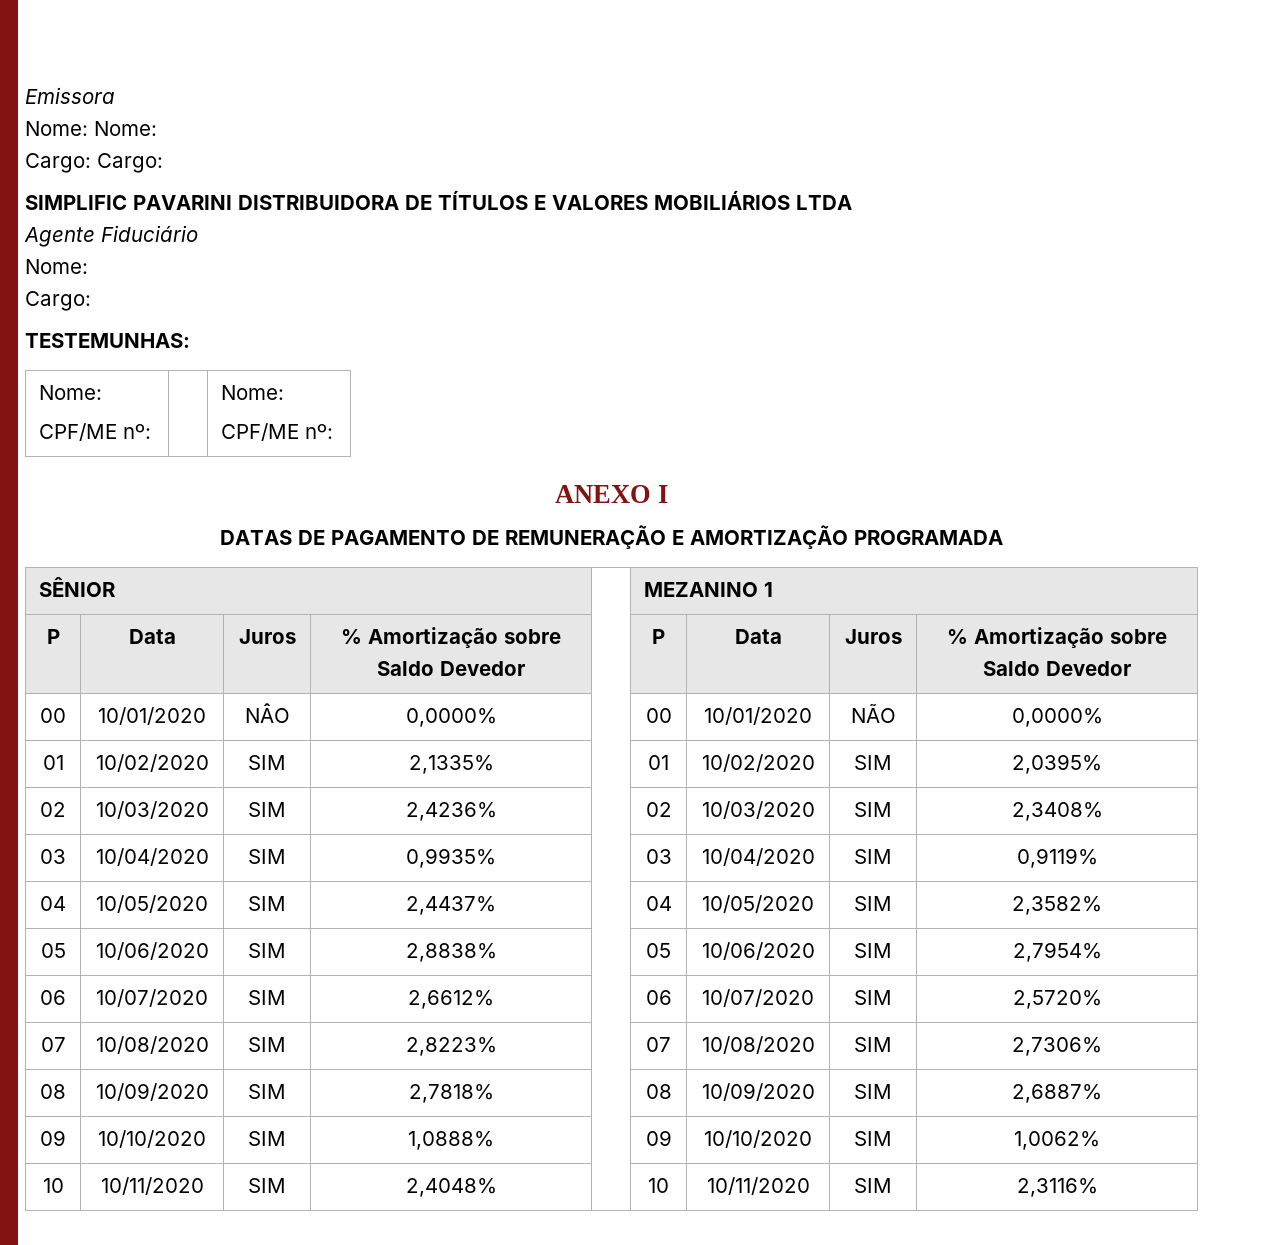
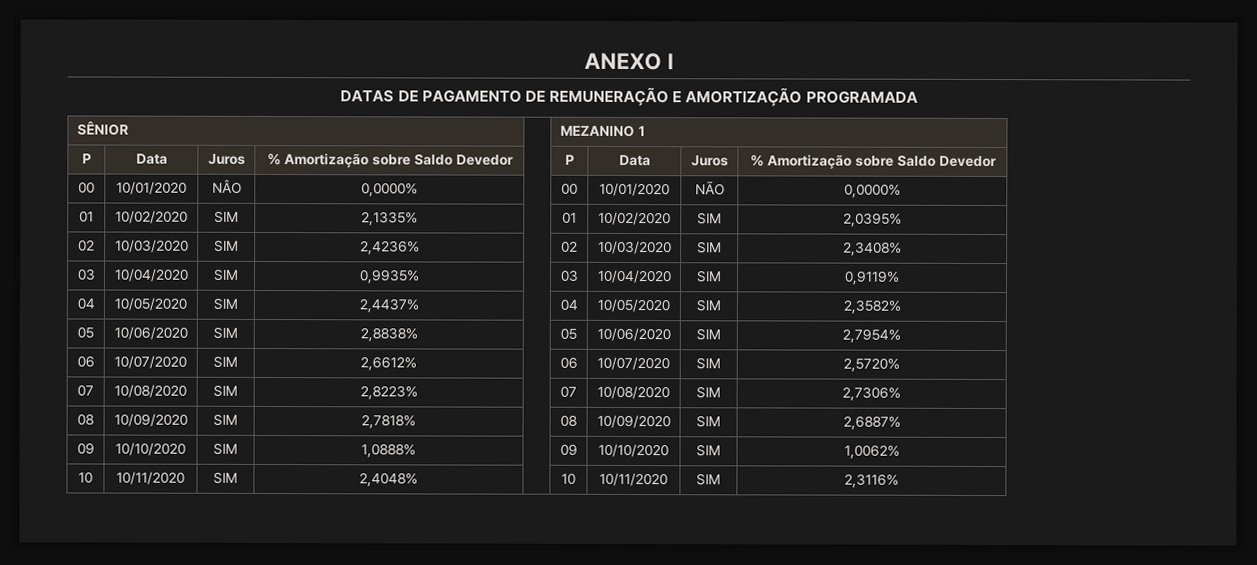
- Emissora
- Nome: Nome:
- Cargo: Cargo:
- SIMPLIFIC PAVARINI DISTRIBUIDORA DE TÍTULOS E VALORES MOBILIÁRIOS LTDA
- Agente Fiduciário
- Nome:
- Cargo:
- TESTEMUNHAS:
- Nome:
- CPF/ME nº: | | Nome:
- CPF/ME nº:

